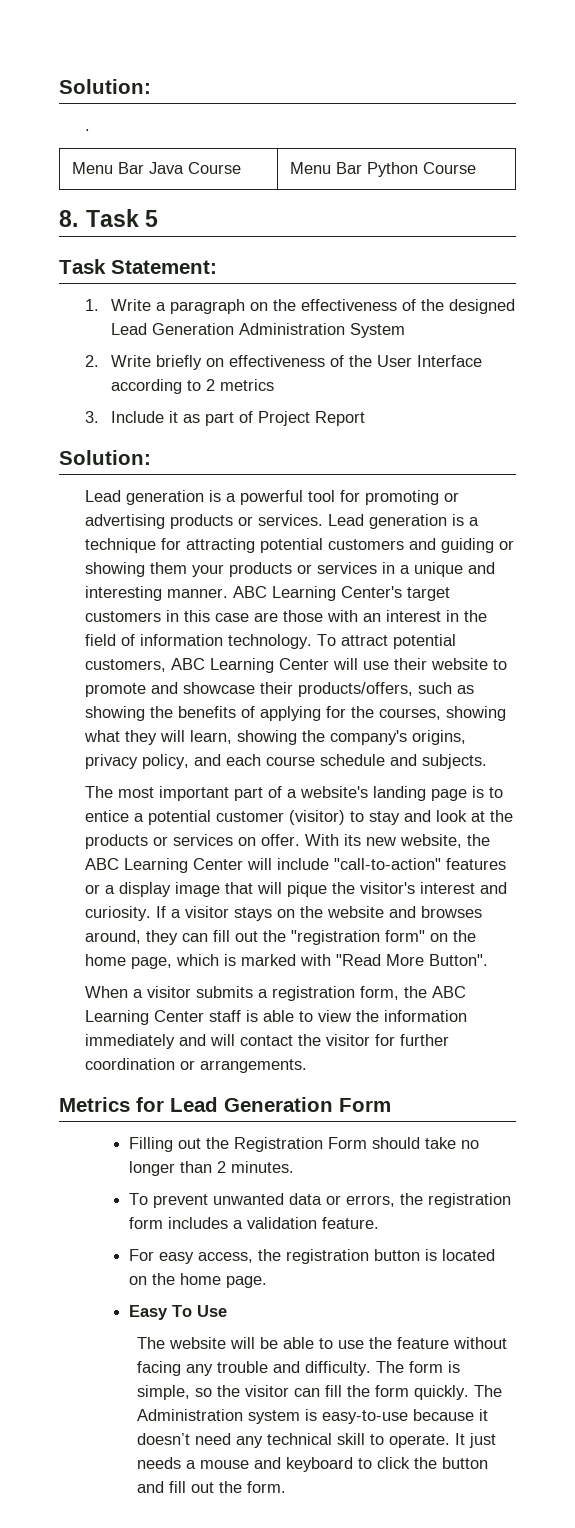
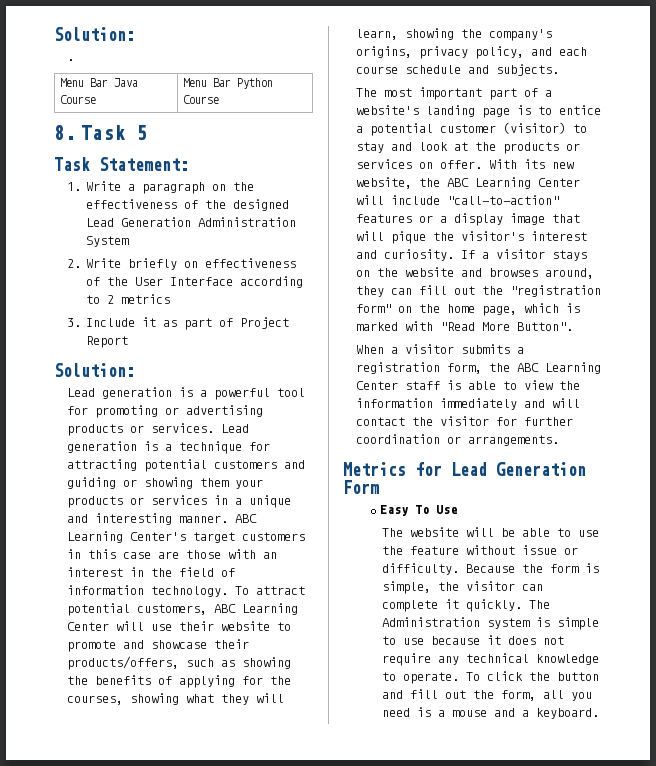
- Filling out the Registration Form should take no longer than 2 minutes.
- To prevent unwanted data or errors, the registration form includes a validation feature.
- For easy access, the registration button is located on the home page.
- The website will be able to use the feature without facing any trouble and difficulty. The form is simple, so the visitor can fill the form quickly.
+ The website will be able to use the feature without issue or difficulty. Because the form is simple, the visitor can complete it quickly.
- The Administration system is easy-to-use because it doesn’t need any technical skill to operate.
+ The Administration system is simple to use because it does not require any technical knowledge to operate.
- It just needs a mouse and keyboard to click the button and fill out the form.
+ To click the button and fill out the form, all you need is a mouse and a keyboard.

